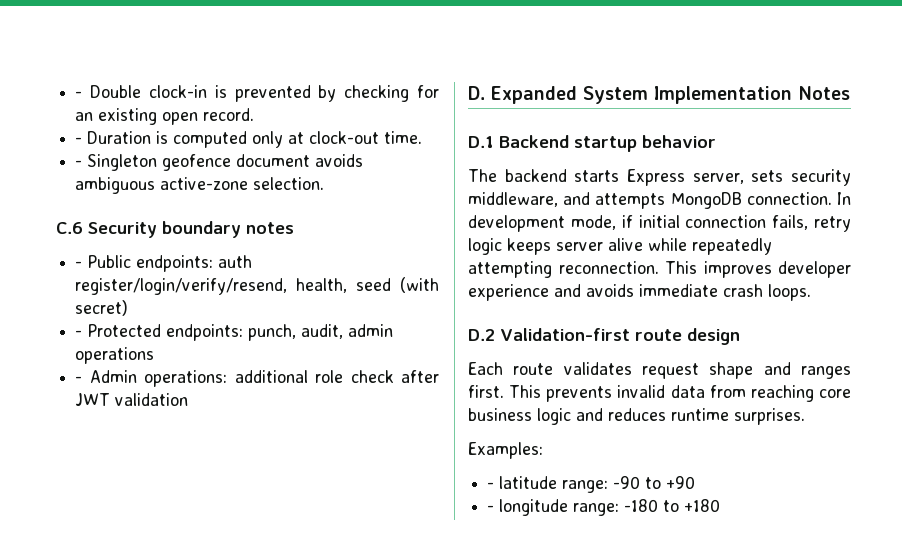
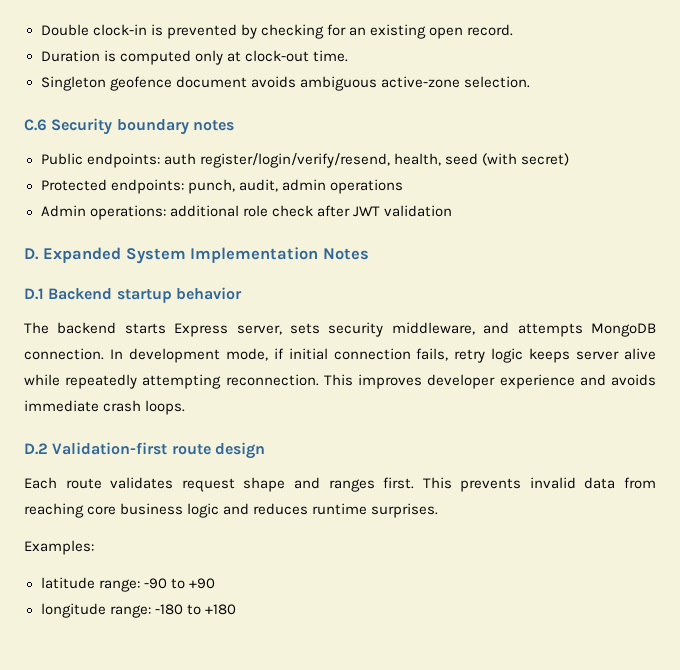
- - Double clock-in is prevented by checking for an existing open record.
+ Double clock-in is prevented by checking for an existing open record.
- - Duration is computed only at clock-out time.
+ Duration is computed only at clock-out time.
- - Singleton geofence document avoids ambiguous active-zone selection.
+ Singleton geofence document avoids ambiguous active-zone selection.
- - Public endpoints: auth register/login/verify/resend, health, seed (with secret)
+ Public endpoints: auth register/login/verify/resend, health, seed (with secret)
- - Protected endpoints: punch, audit, admin operations
+ Protected endpoints: punch, audit, admin operations
- - Admin operations: additional role check after JWT validation
+ Admin operations: additional role check after JWT validation
- - latitude range: -90 to +90
+ latitude range: -90 to +90
- - longitude range: -180 to +180
+ longitude range: -180 to +180

